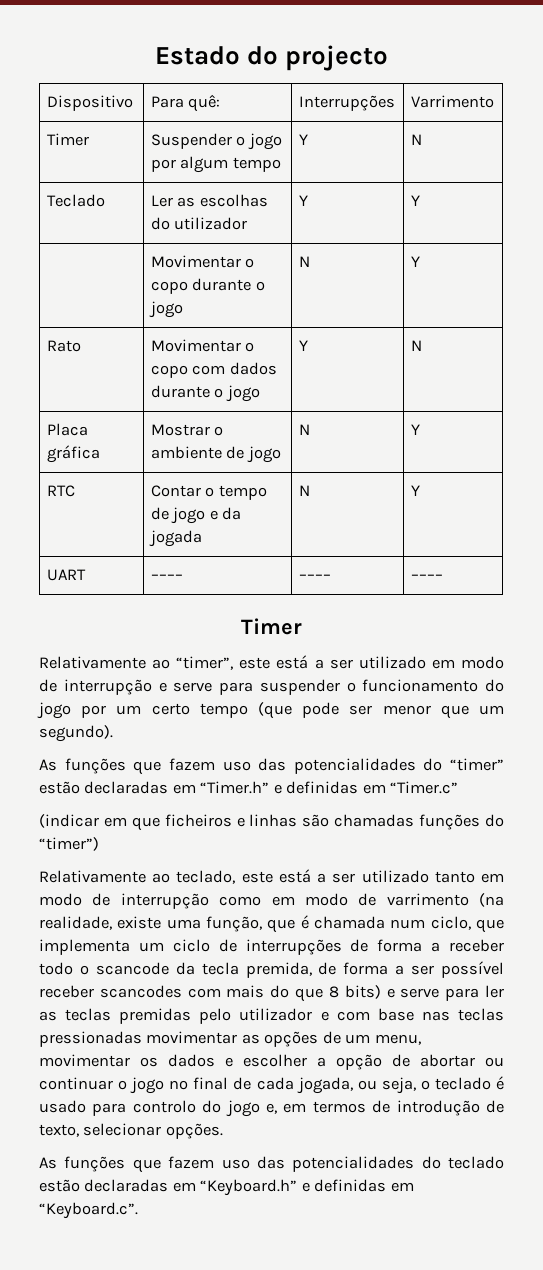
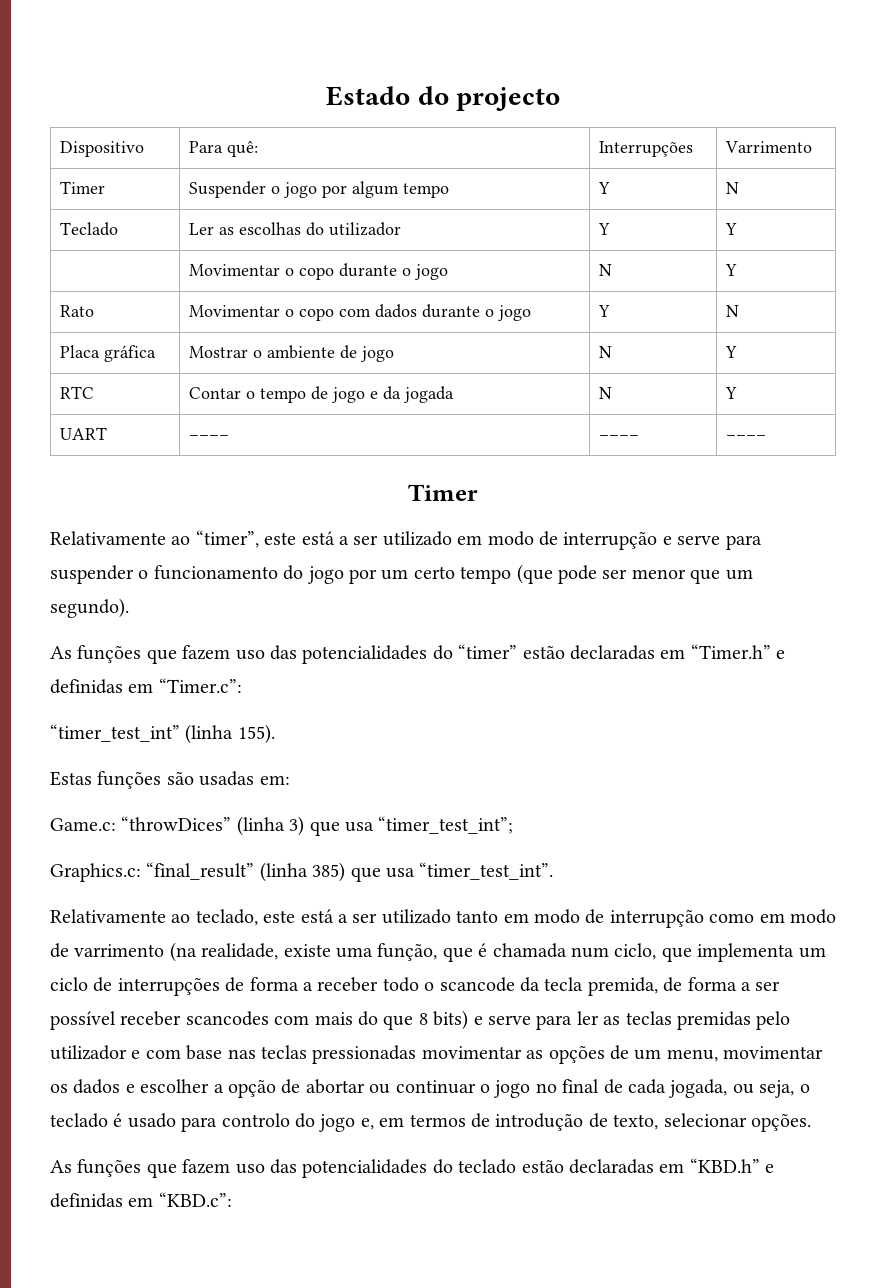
- As funções que fazem uso das potencialidades do “timer” estão declaradas em “Timer.h” e definidas em “Timer.c”
- (indicar em que ficheiros e linhas são chamadas funções do “timer”)
+ As funções que fazem uso das potencialidades do “timer” estão declaradas em “Timer.h” e definidas em “Timer.c”:
+ “timer_test_int” (linha 155).
+ Estas funções são usadas em:
+ Game.c: “throwDices” (linha 3) que usa “timer_test_int”;
+ Graphics.c: “final_result” (linha 385) que usa “timer_test_int”.
- As funções que fazem uso das potencialidades do teclado estão declaradas em “Keyboard.h” e definidas em “Keyboard.c”.
+ As funções que fazem uso das potencialidades do teclado estão declaradas em “KBD.h” e definidas em “KBD.c”:

